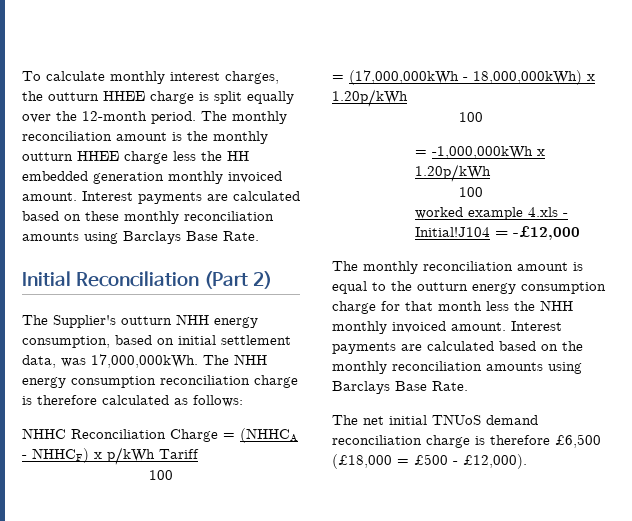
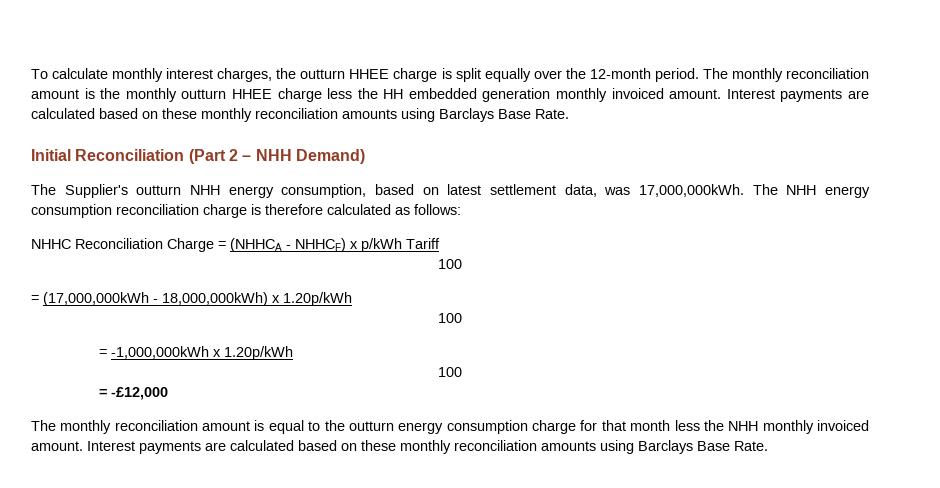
- Initial Reconciliation (Part 2)
+ Initial Reconciliation (Part 2 – NHH Demand)
- The Supplier's outturn NHH energy consumption, based on initial settlement data, was 17,000,000kWh.
+ The Supplier's outturn NHH energy consumption, based on latest settlement data, was 17,000,000kWh.
- worked example 4.xls - Initial!J104 = -£12,000
+ = -£12,000
- The monthly reconciliation amount is equal to the outturn energy consumption charge for that month less the NHH monthly invoiced amount. Interest payments are calculated based on the monthly reconciliation amounts using Barclays Base Rate.
- The net initial TNUoS demand reconciliation charge is therefore £6,500 (£18,000 = £500 - £12,000).
+ The monthly reconciliation amount is equal to the outturn energy consumption charge for that month less the NHH monthly invoiced amount. Interest payments are calculated based on these monthly reconciliation amounts using Barclays Base Rate.

